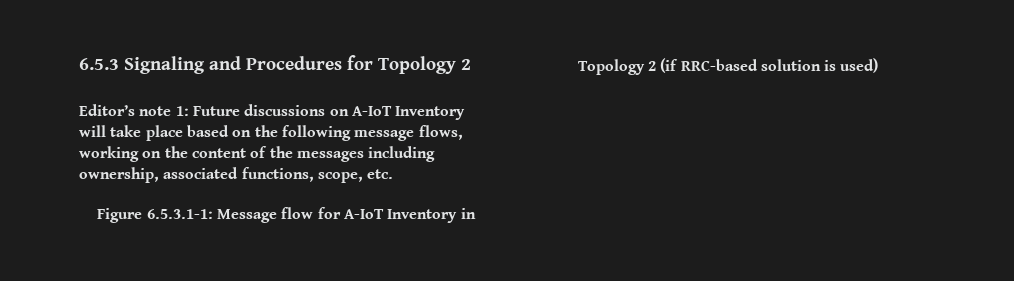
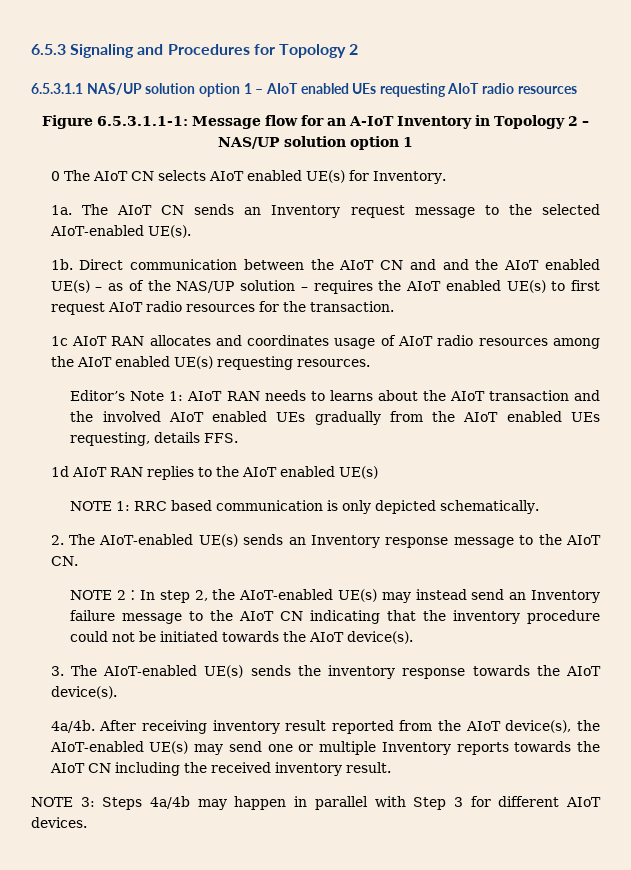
- Editor’s note 1: Future discussions on A-IoT Inventory will take place based on the following message flows, working on the content of the messages including ownership, associated functions, scope, etc.
+ 6.5.3.1.1 NAS/UP solution option 1 – AIoT enabled UEs requesting AIoT radio resources
- Figure 6.5.3.1-1: Message flow for A-IoT Inventory in Topology 2 (if RRC-based solution is used)
+ Figure 6.5.3.1.1-1: Message flow for an A-IoT Inventory in Topology 2 – NAS/UP solution option 1
+ 0 The AIoT CN selects AIoT enabled UE(s) for Inventory.
+ 1a. The AIoT CN sends an Inventory request message to the selected AIoT-enabled UE(s).
+ 1b. Direct communication between the AIoT CN and and the AIoT enabled UE(s) – as of the NAS/UP solution – requires the AIoT enabled UE(s) to first request AIoT radio resources for the transaction.
+ 1c AIoT RAN allocates and coordinates usage of AIoT radio resources among the AIoT enabled UE(s) requesting resources.
+ Editor’s Note 1: AIoT RAN needs to learns about the AIoT transaction and the involved AIoT enabled UEs gradually from the AIoT enabled UEs requesting, details FFS.
+ 1d AIoT RAN replies to the AIoT enabled UE(s)
+ NOTE 1: RRC based communication is only depicted schematically.
+ 2. The AIoT-enabled UE(s) sends an Inventory response message to the AIoT CN.
+ NOTE 2：In step 2, the AIoT-enabled UE(s) may instead send an Inventory failure message to the AIoT CN indicating that the inventory procedure could not be initiated towards the AIoT device(s).
+ 3. The AIoT-enabled UE(s) sends the inventory response towards the AIoT device(s).
+ 4a/4b. After receiving inventory result reported from the AIoT device(s), the AIoT-enabled UE(s) may send one or multiple Inventory reports towards the AIoT CN including the received inventory result.
+ NOTE 3: Steps 4a/4b may happen in parallel with Step 3 for different AIoT devices.

